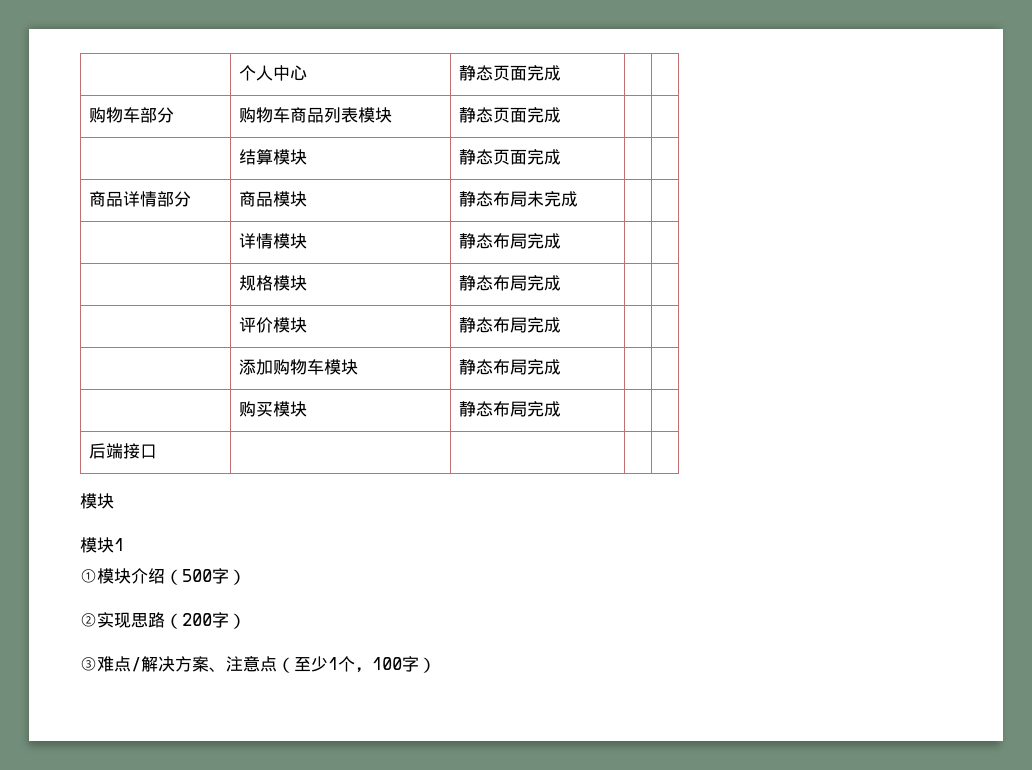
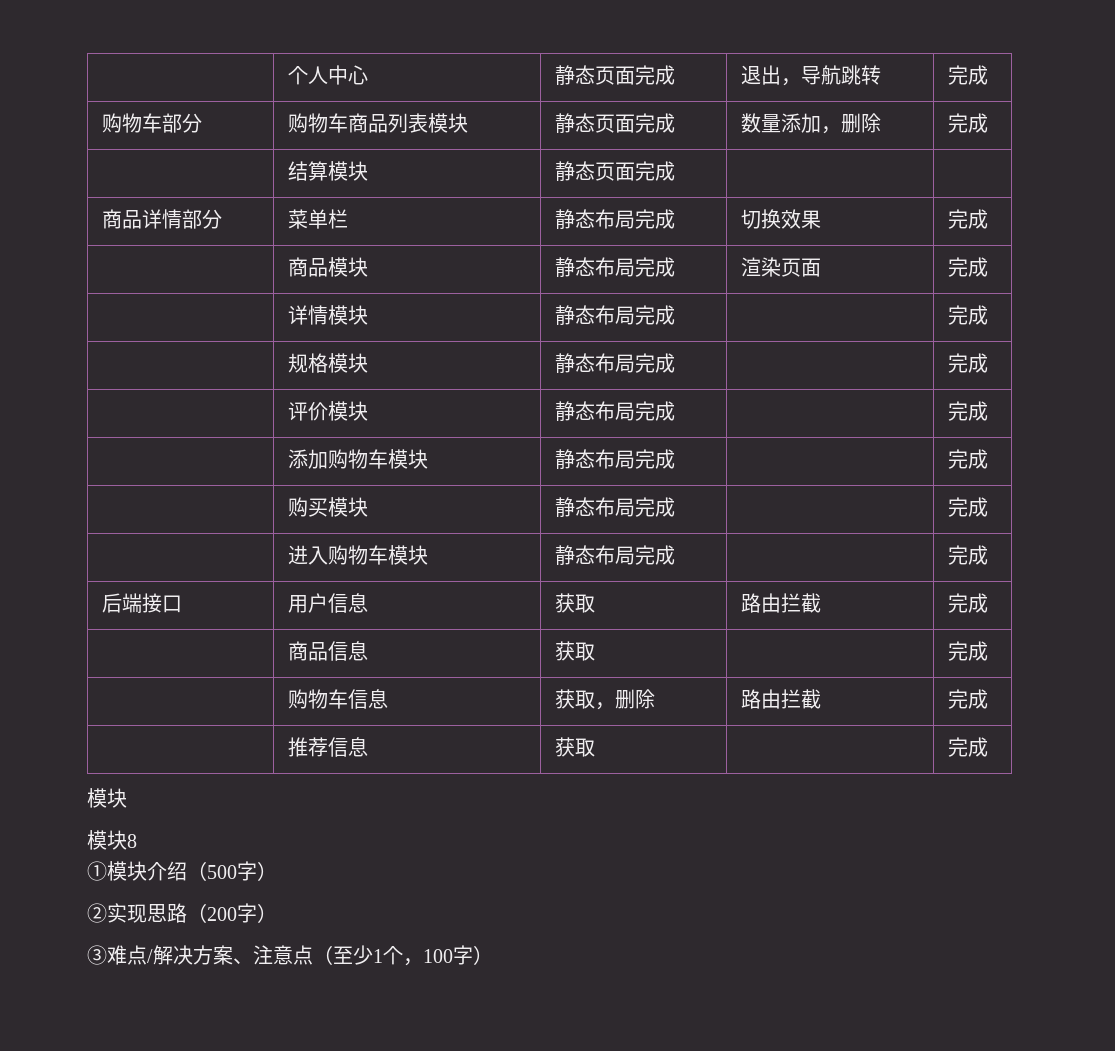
- | 个人中心 | 静态页面完成 | |
+ | 个人中心 | 静态页面完成 | 退出，导航跳转 | 完成
- 购物车部分 | 购物车商品列表模块 | 静态页面完成 | |
+ 购物车部分 | 购物车商品列表模块 | 静态页面完成 | 数量添加，删除 | 完成
- 商品详情部分 | 商品模块 | 静态布局未完成 | |
+ 商品详情部分 | 菜单栏 | 静态布局完成 | 切换效果 | 完成
+ | 商品模块 | 静态布局完成 | 渲染页面 | 完成
- | 详情模块 | 静态布局完成 | |
+ | 详情模块 | 静态布局完成 | | 完成
- | 规格模块 | 静态布局完成 | |
+ | 规格模块 | 静态布局完成 | | 完成
- | 评价模块 | 静态布局完成 | |
+ | 评价模块 | 静态布局完成 | | 完成
- | 添加购物车模块 | 静态布局完成 | |
+ | 添加购物车模块 | 静态布局完成 | | 完成
- | 购买模块 | 静态布局完成 | |
- 后端接口 | | | |
+ | 购买模块 | 静态布局完成 | | 完成
+ | 进入购物车模块 | 静态布局完成 | | 完成
+ 后端接口 | 用户信息 | 获取 | 路由拦截 | 完成
+ | 商品信息 | 获取 | | 完成
+ | 购物车信息 | 获取，删除 | 路由拦截 | 完成
+ | 推荐信息 | 获取 | | 完成
  模块
- 模块1
+ 模块8

